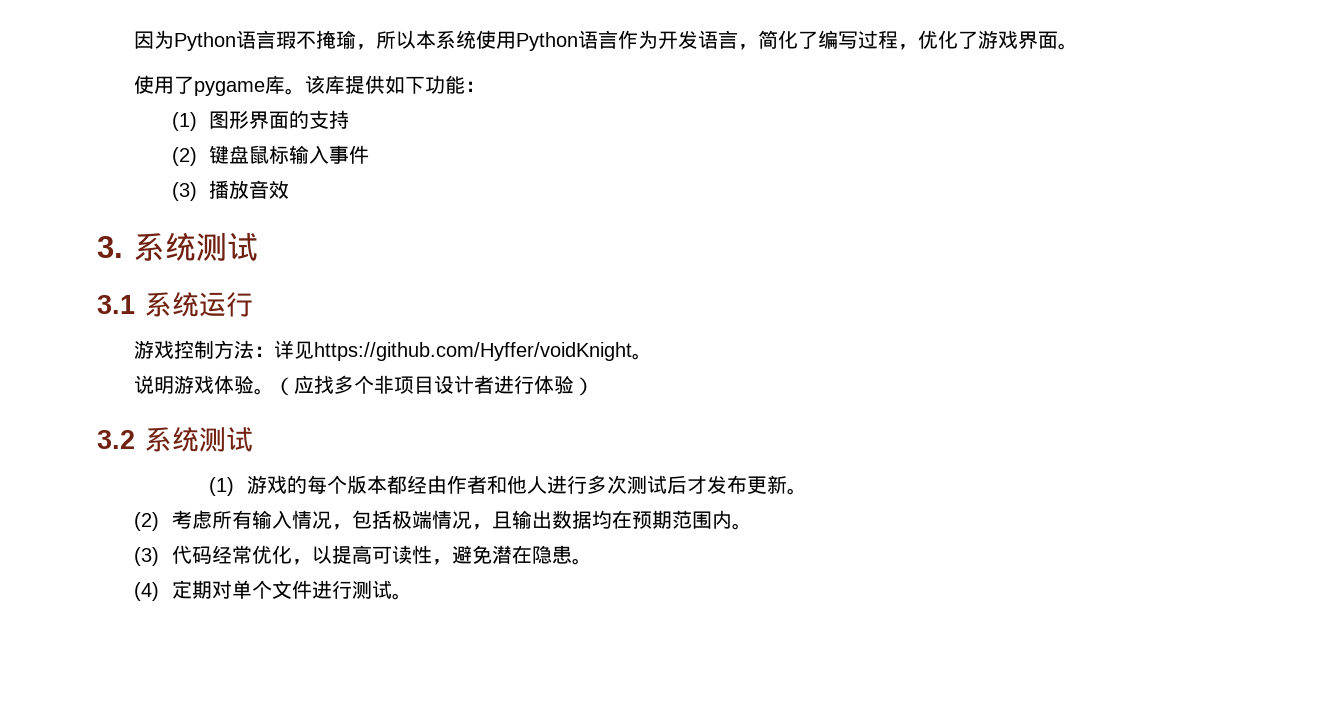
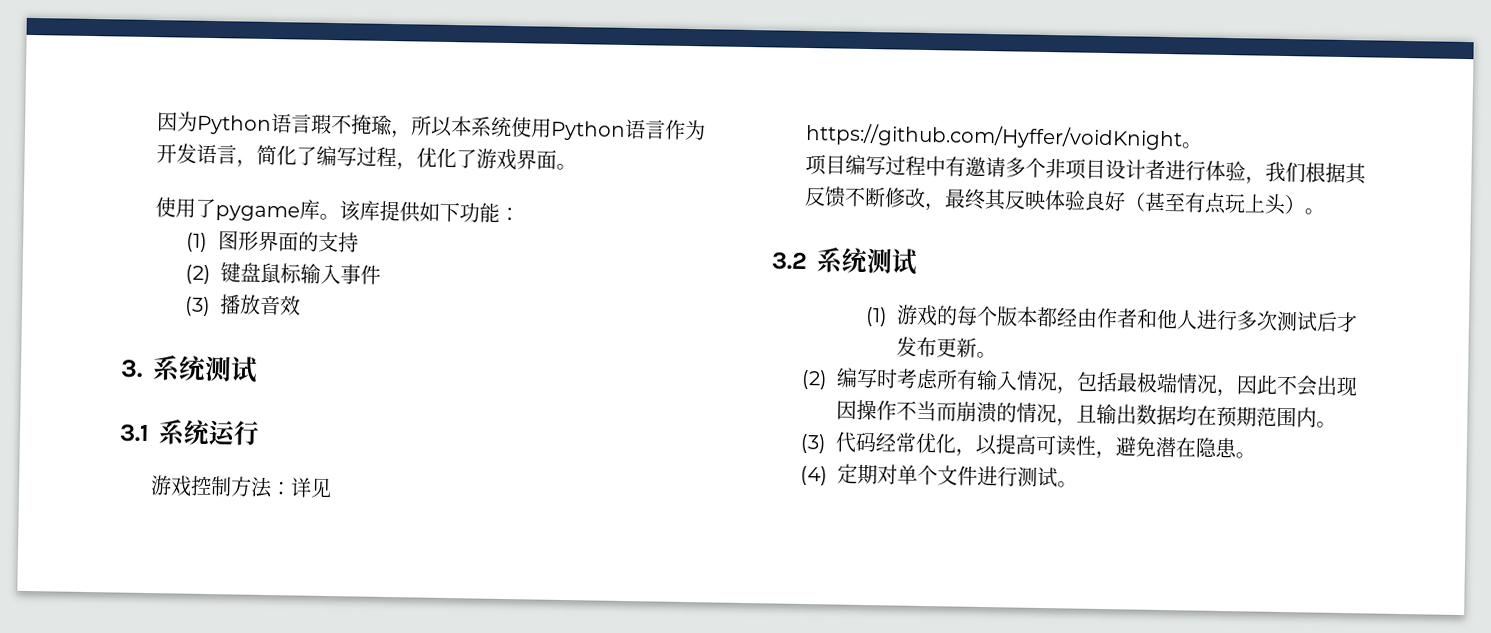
- 说明游戏体验。（应找多个非项目设计者进行体验）
+ 项目编写过程中有邀请多个非项目设计者进行体验，我们根据其反馈不断修改，最终其反映体验良好（甚至有点玩上头）。
- (2)考虑所有输入情况，包括极端情况，且输出数据均在预期范围内。
+ (2)编写时考虑所有输入情况，包括最极端情况，因此不会出现因操作不当而崩溃的情况，且输出数据均在预期范围内。

